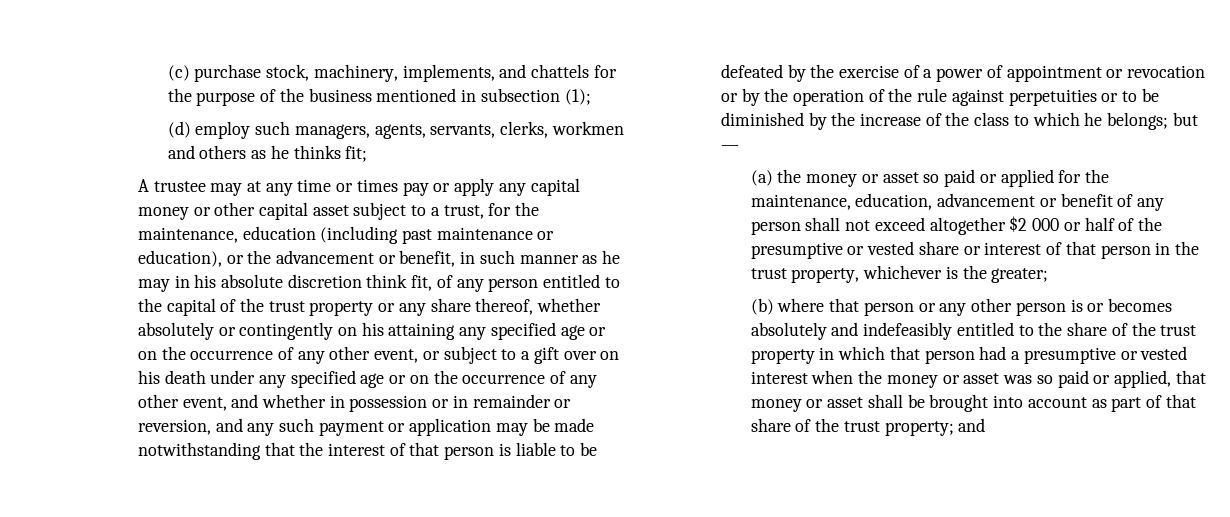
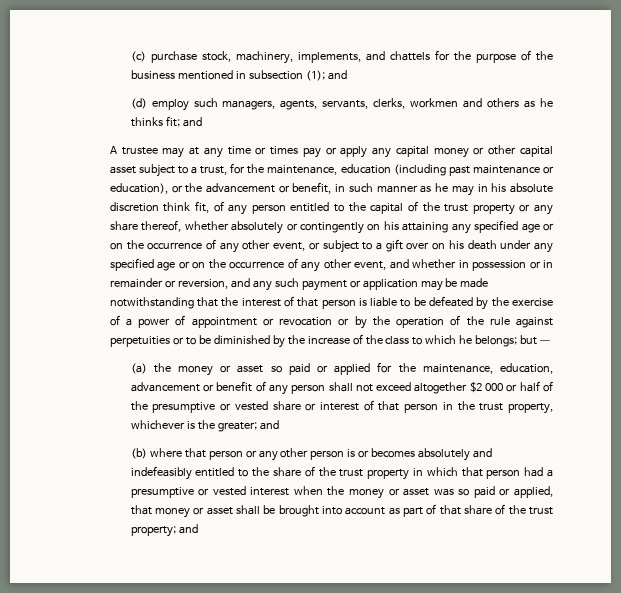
- (c) purchase stock, machinery, implements, and chattels for the purpose of the business mentioned in subsection (1);
+ (c) purchase stock, machinery, implements, and chattels for the purpose of the business mentioned in subsection (1); and
- (d) employ such managers, agents, servants, clerks, workmen and others as he thinks fit;
+ (d) employ such managers, agents, servants, clerks, workmen and others as he thinks fit; and
- (a) the money or asset so paid or applied for the maintenance, education, advancement or benefit of any person shall not exceed altogether $2 000 or half of the presumptive or vested share or interest of that person in the trust property, whichever is the greater;
+ (a) the money or asset so paid or applied for the maintenance, education, advancement or benefit of any person shall not exceed altogether $2 000 or half of the presumptive or vested share or interest of that person in the trust property, whichever is the greater; and

